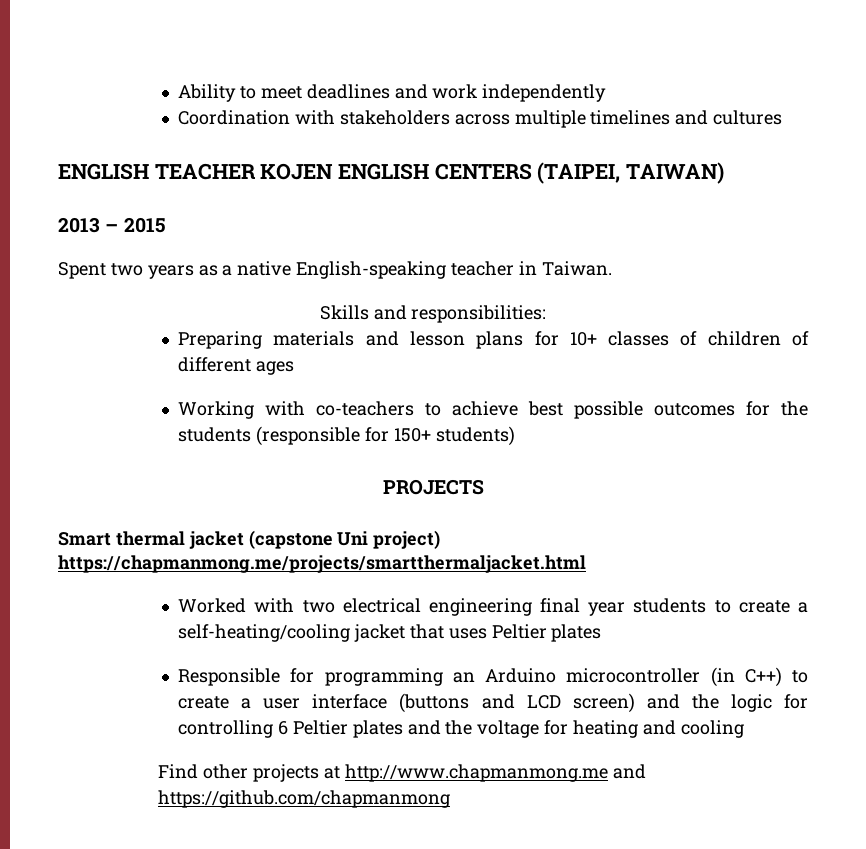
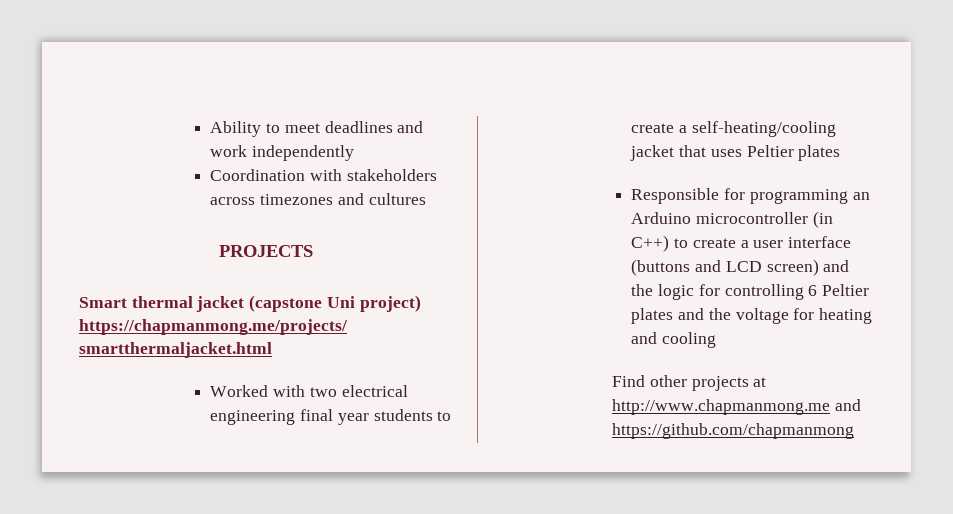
- Coordination with stakeholders across multiple timelines and cultures
+ Coordination with stakeholders across timezones and cultures
- ENGLISH TEACHER KOJEN ENGLISH CENTERS (TAIPEI, TAIWAN)
- 2013 – 2015
- Spent two years as a native English-speaking teacher in Taiwan.
- Skills and responsibilities:
- Preparing materials and lesson plans for 10+ classes of children of different ages
- Working with co-teachers to achieve best possible outcomes for the students (responsible for 150+ students)

